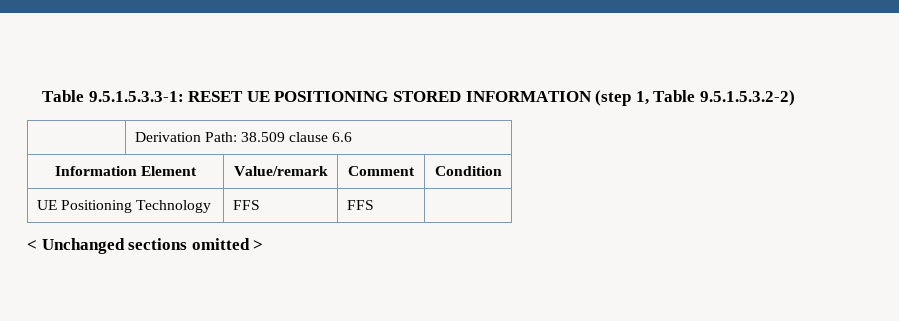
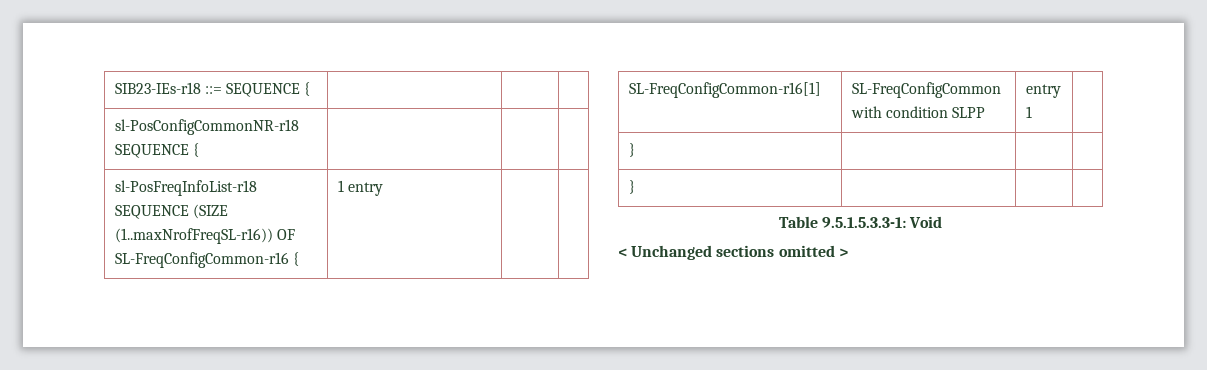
- Table 9.5.1.5.3.3-1: RESET UE POSITIONING STORED INFORMATION (step 1, Table 9.5.1.5.3.2-2)
- | Derivation Path: 38.509 clause 6.6
- Information Element | Value/remark | Comment | Condition
- UE Positioning Technology | FFS | FFS |
+ SIB23-IEs-r18 ::= SEQUENCE { | | |
+ sl-PosConfigCommonNR-r18 SEQUENCE { | | |
+ sl-PosFreqInfoList-r18 SEQUENCE (SIZE (1..maxNrofFreqSL-r16)) OF SL-FreqConfigCommon-r16 { | 1 entry | |
+ SL-FreqConfigCommon-r16[1] | SL-FreqConfigCommon with condition SLPP | entry 1 |
+ } | | |
+ } | | |
+ Table 9.5.1.5.3.3-1: Void

